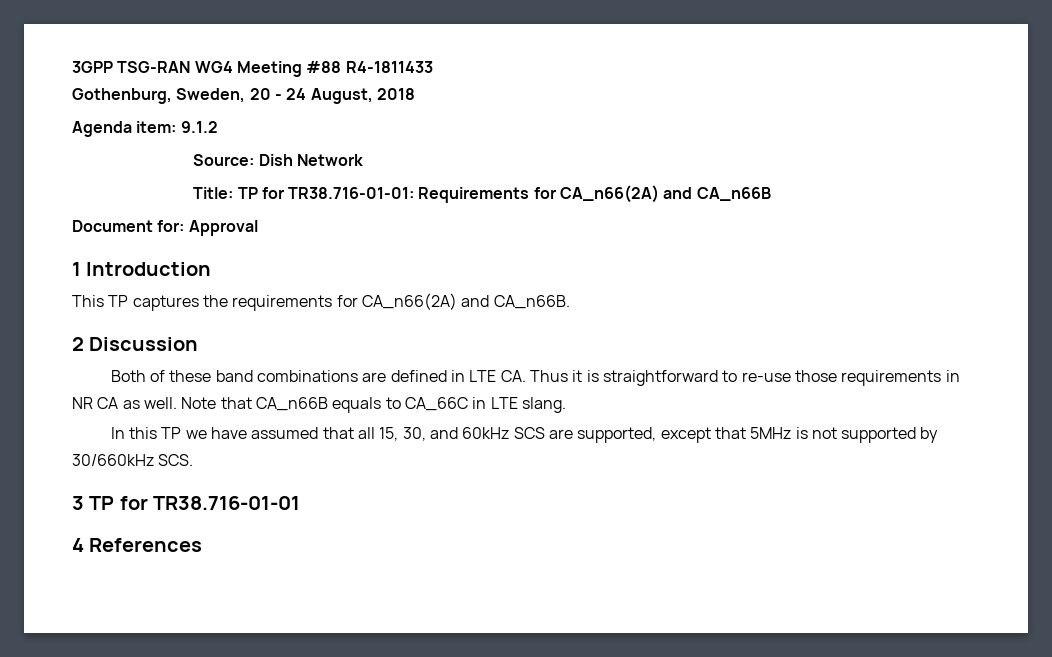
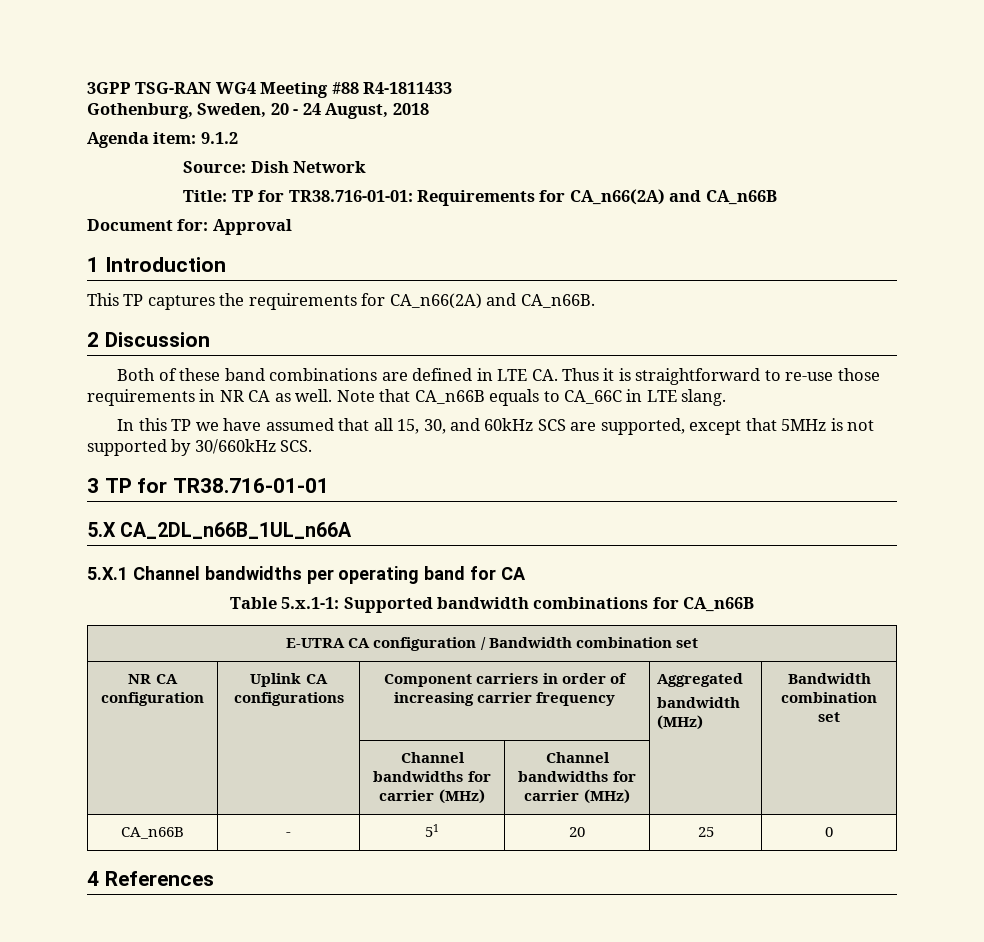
+ 5.X CA_2DL_n66B_1UL_n66A
+ 5.X.1 Channel bandwidths per operating band for CA
+ Table 5.x.1-1: Supported bandwidth combinations for CA_n66B
+ E-UTRA CA configuration / Bandwidth combination set
+ NR CA configuration | Uplink CA configurations | Component carriers in order of increasing carrier frequency | Aggregated
+ bandwidth (MHz) | Bandwidth combination set
+ | | Channel bandwidths for carrier (MHz) | Channel bandwidths for carrier (MHz) | |
+ CA_n66B | - | 51 | 20 | 25 | 0

